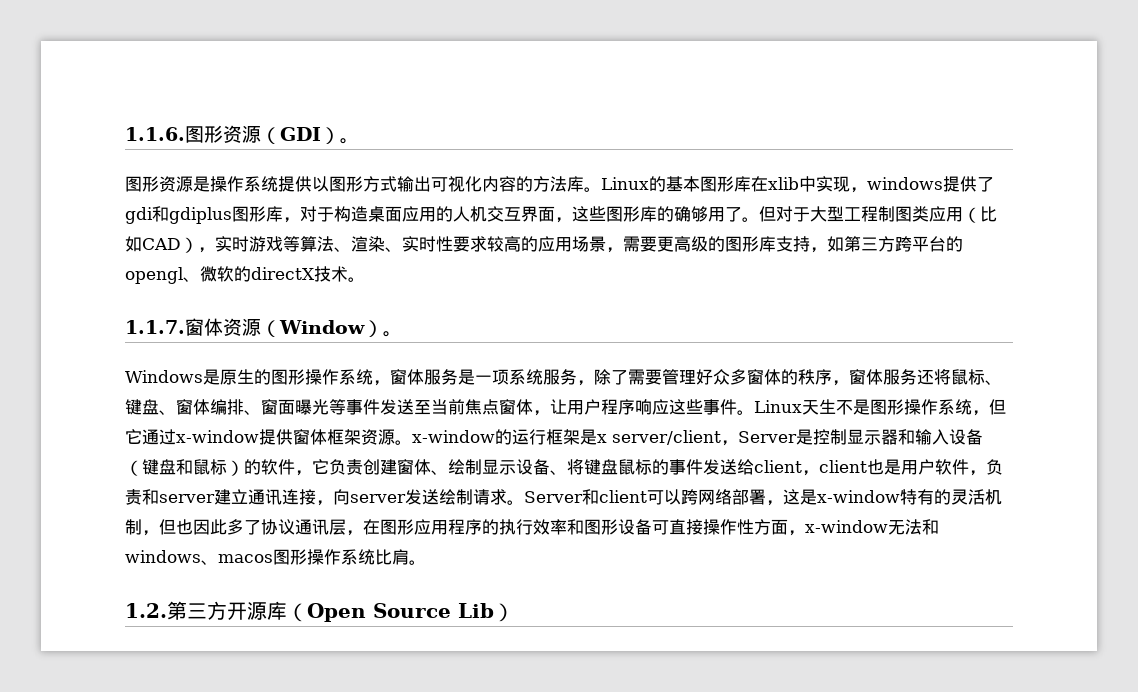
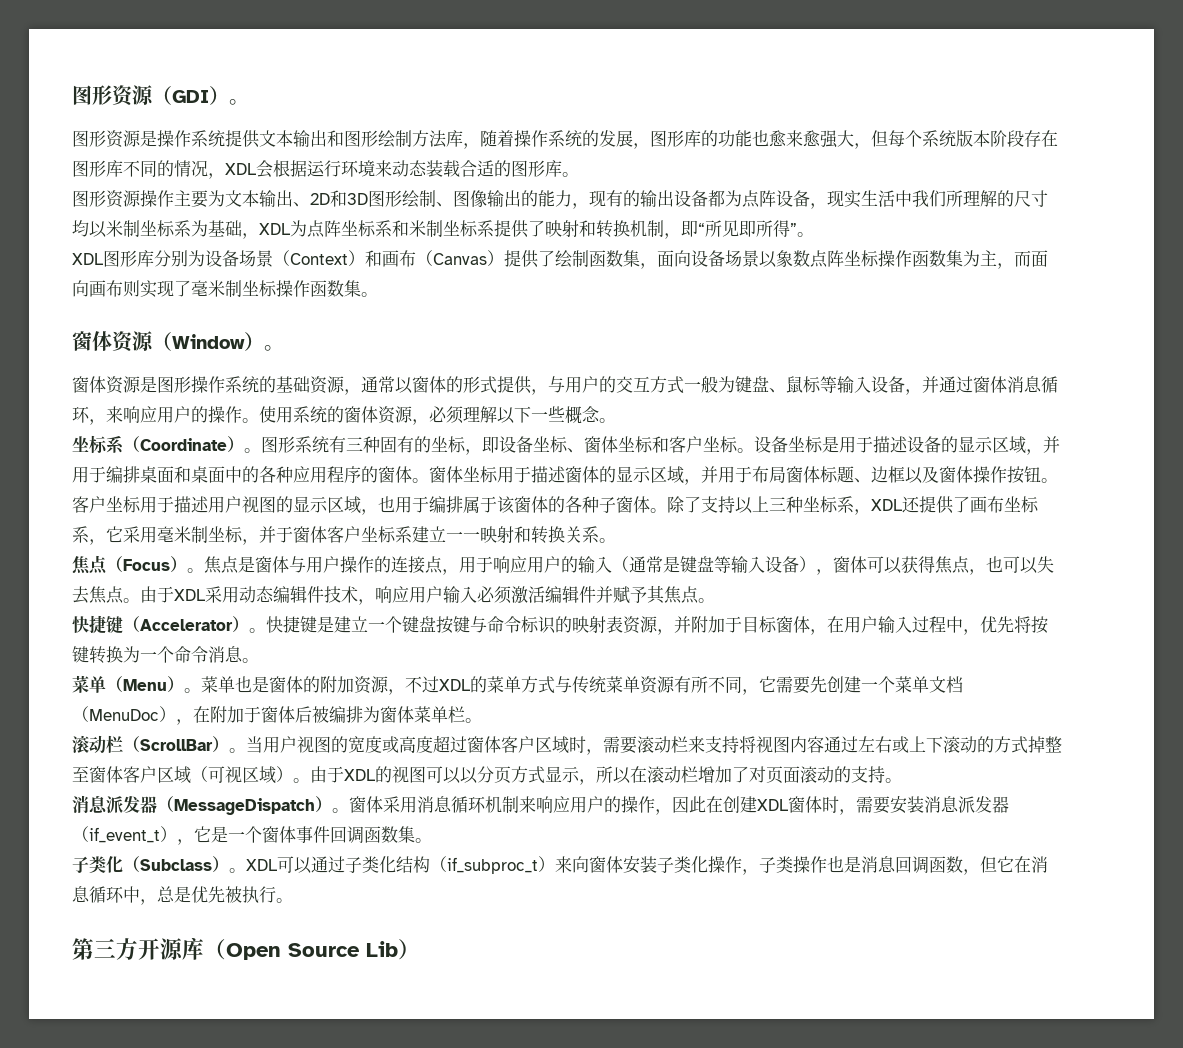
- 1.1.6.图形资源（GDI）。
+ 图形资源（GDI）。
- 图形资源是操作系统提供以图形方式输出可视化内容的方法库。Linux的基本图形库在xlib中实现，windows提供了gdi和gdiplus图形库，对于构造桌面应用的人机交互界面，这些图形库的确够用了。但对于大型工程制图类应用（比如CAD），实时游戏等算法、渲染、实时性要求较高的应用场景，需要更高级的图形库支持，如第三方跨平台的opengl、微软的directX技术。
- 1.1.7.窗体资源（Window）。
+ 图形资源是操作系统提供文本输出和图形绘制方法库，随着操作系统的发展，图形库的功能也愈来愈强大，但每个系统版本阶段存在图形库不同的情况，XDL会根据运行环境来动态装载合适的图形库。
+ 图形资源操作主要为文本输出、2D和3D图形绘制、图像输出的能力，现有的输出设备都为点阵设备，现实生活中我们所理解的尺寸均以米制坐标系为基础，XDL为点阵坐标系和米制坐标系提供了映射和转换机制，即“所见即所得”。
+ XDL图形库分别为设备场景（Context）和画布（Canvas）提供了绘制函数集，面向设备场景以象数点阵坐标操作函数集为主，而面向画布则实现了毫米制坐标操作函数集。
+ 窗体资源（Window）。
- Windows是原生的图形操作系统，窗体服务是一项系统服务，除了需要管理好众多窗体的秩序，窗体服务还将鼠标、键盘、窗体编排、窗面曝光等事件发送至当前焦点窗体，让用户程序响应这些事件。Linux天生不是图形操作系统，但它通过x-window提供窗体框架资源。x-window的运行框架是x server/client，Server是控制显示器和输入设备（键盘和鼠标）的软件，它负责创建窗体、绘制显示设备、将键盘鼠标的事件发送给client，client也是用户软件，负责和server建立通讯连接，向server发送绘制请求。Server和client可以跨网络部署，这是x-window特有的灵活机制，但也因此多了协议通讯层，在图形应用程序的执行效率和图形设备可直接操作性方面，x-window无法和windows、macos图形操作系统比肩。
- 1.2.第三方开源库（Open Source Lib）
+ 窗体资源是图形操作系统的基础资源，通常以窗体的形式提供，与用户的交互方式一般为键盘、鼠标等输入设备，并通过窗体消息循环，来响应用户的操作。使用系统的窗体资源，必须理解以下一些概念。
+ 坐标系（Coordinate）。图形系统有三种固有的坐标，即设备坐标、窗体坐标和客户坐标。设备坐标是用于描述设备的显示区域，并用于编排桌面和桌面中的各种应用程序的窗体。窗体坐标用于描述窗体的显示区域，并用于布局窗体标题、边框以及窗体操作按钮。客户坐标用于描述用户视图的显示区域，也用于编排属于该窗体的各种子窗体。除了支持以上三种坐标系，XDL还提供了画布坐标系，它采用毫米制坐标，并于窗体客户坐标系建立一一映射和转换关系。
+ 焦点（Focus）。焦点是窗体与用户操作的连接点，用于响应用户的输入（通常是键盘等输入设备），窗体可以获得焦点，也可以失去焦点。由于XDL采用动态编辑件技术，响应用户输入必须激活编辑件并赋予其焦点。
+ 快捷键（Accelerator）。快捷键是建立一个键盘按键与命令标识的映射表资源，并附加于目标窗体，在用户输入过程中，优先将按键转换为一个命令消息。
+ 菜单（Menu）。菜单也是窗体的附加资源，不过XDL的菜单方式与传统菜单资源有所不同，它需要先创建一个菜单文档（MenuDoc），在附加于窗体后被编排为窗体菜单栏。
+ 滚动栏（ScrollBar）。当用户视图的宽度或高度超过窗体客户区域时，需要滚动栏来支持将视图内容通过左右或上下滚动的方式掉整至窗体客户区域（可视区域）。由于XDL的视图可以以分页方式显示，所以在滚动栏增加了对页面滚动的支持。
+ 消息派发器（MessageDispatch）。窗体采用消息循环机制来响应用户的操作，因此在创建XDL窗体时，需要安装消息派发器（if_event_t），它是一个窗体事件回调函数集。
+ 子类化（Subclass）。XDL可以通过子类化结构（if_subproc_t）来向窗体安装子类化操作，子类操作也是消息回调函数，但它在消息循环中，总是优先被执行。
+ 第三方开源库（Open Source Lib）

